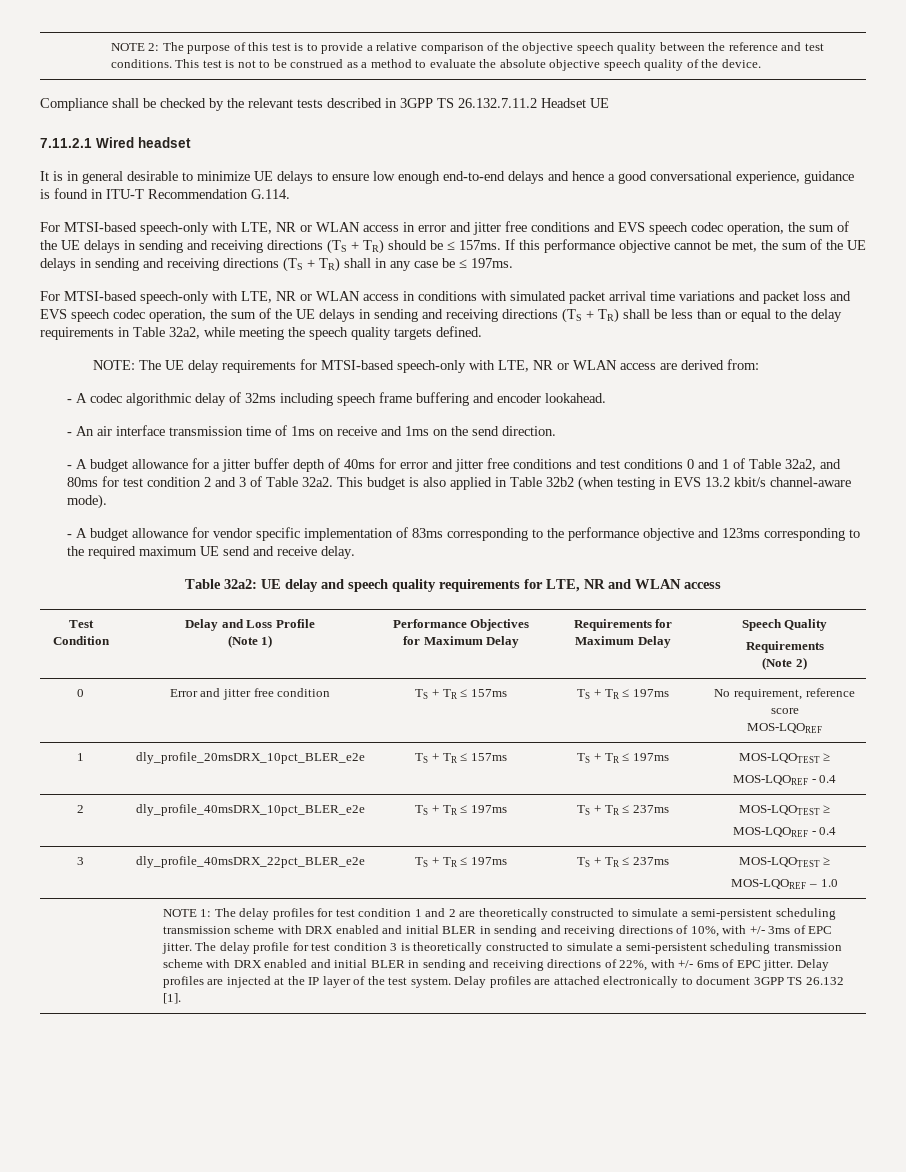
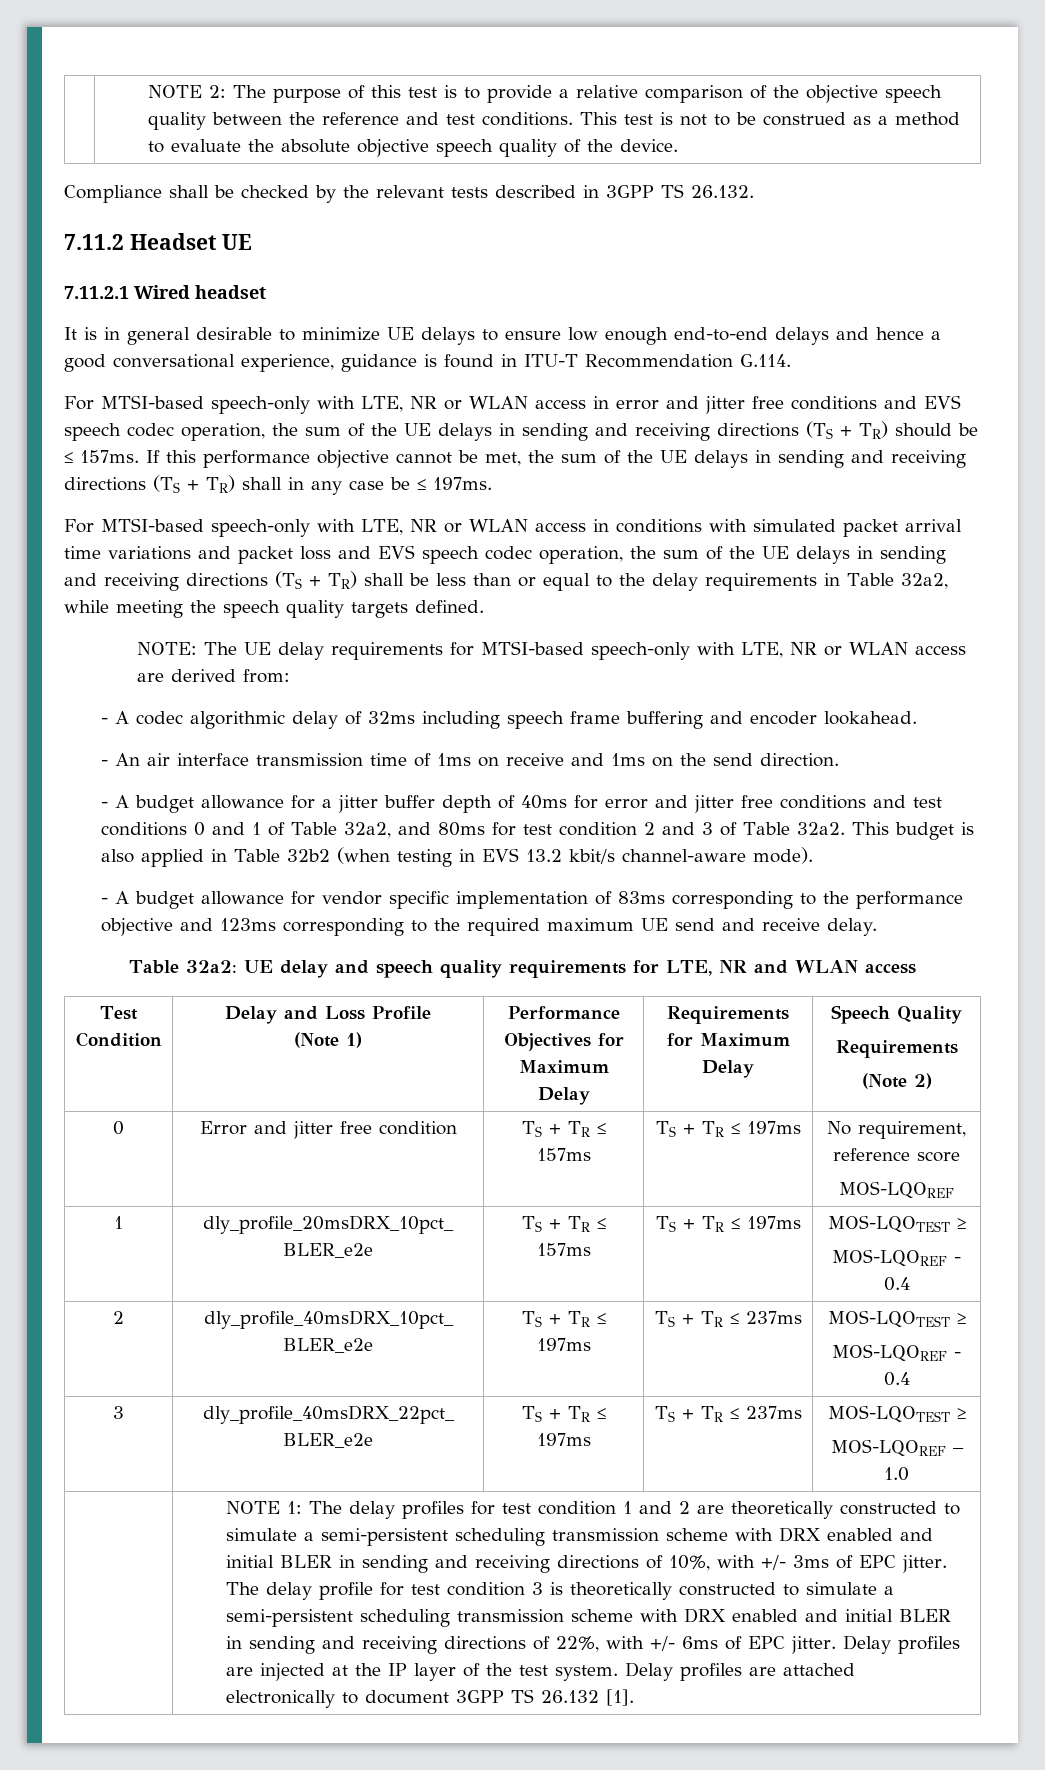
- Compliance shall be checked by the relevant tests described in 3GPP TS 26.132.7.11.2 Headset UE
+ Compliance shall be checked by the relevant tests described in 3GPP TS 26.132.
+ 7.11.2 Headset UE

